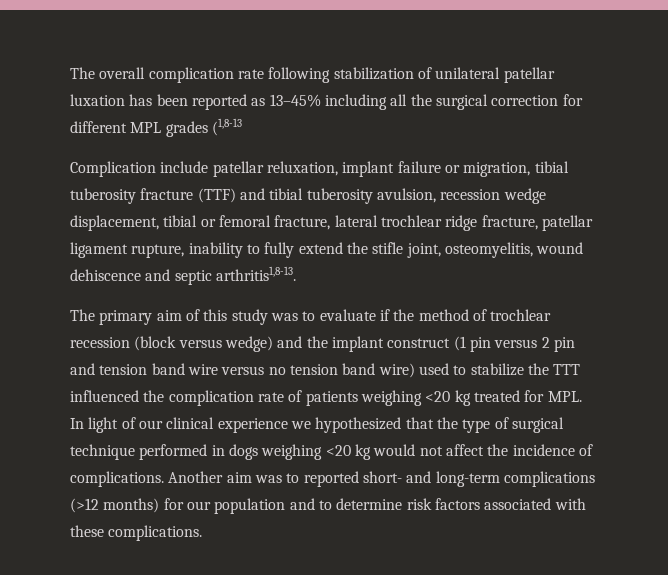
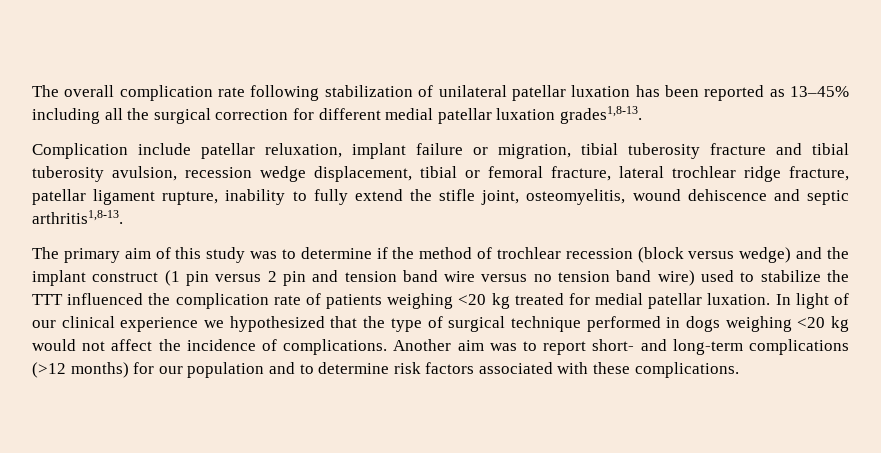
- The overall complication rate following stabilization of unilateral patellar luxation has been reported as 13–45% including all the surgical correction for different MPL grades (1,8-13
+ The overall complication rate following stabilization of unilateral patellar luxation has been reported as 13–45% including all the surgical correction for different medial patellar luxation grades1,8-13.
- Complication include patellar reluxation, implant failure or migration, tibial tuberosity fracture (TTF) and tibial tuberosity avulsion, recession wedge displacement, tibial or femoral fracture, lateral trochlear ridge fracture, patellar ligament rupture, inability to fully extend the stifle joint, osteomyelitis, wound dehiscence and septic arthritis1,8-13.
+ Complication include patellar reluxation, implant failure or migration, tibial tuberosity fracture and tibial tuberosity avulsion, recession wedge displacement, tibial or femoral fracture, lateral trochlear ridge fracture, patellar ligament rupture, inability to fully extend the stifle joint, osteomyelitis, wound dehiscence and septic arthritis1,8-13.
- The primary aim of this study was to evaluate if the method of trochlear recession (block versus wedge) and the implant construct (1 pin versus 2 pin and tension band wire versus no tension band wire) used to stabilize the TTT influenced the complication rate of patients weighing <20 kg treated for MPL. In light of our clinical experience we hypothesized that the type of surgical technique performed in dogs weighing <20 kg would not affect the incidence of complications.
+ The primary aim of this study was to determine if the method of trochlear recession (block versus wedge) and the implant construct (1 pin versus 2 pin and tension band wire versus no tension band wire) used to stabilize the TTT influenced the complication rate of patients weighing <20 kg treated for medial patellar luxation. In light of our clinical experience we hypothesized that the type of surgical technique performed in dogs weighing <20 kg would not affect the incidence of complications.
- Another aim was to reported short- and long-term complications (>12 months) for our population and to determine risk factors associated with these complications.
+ Another aim was to report short- and long-term complications (>12 months) for our population and to determine risk factors associated with these complications.

